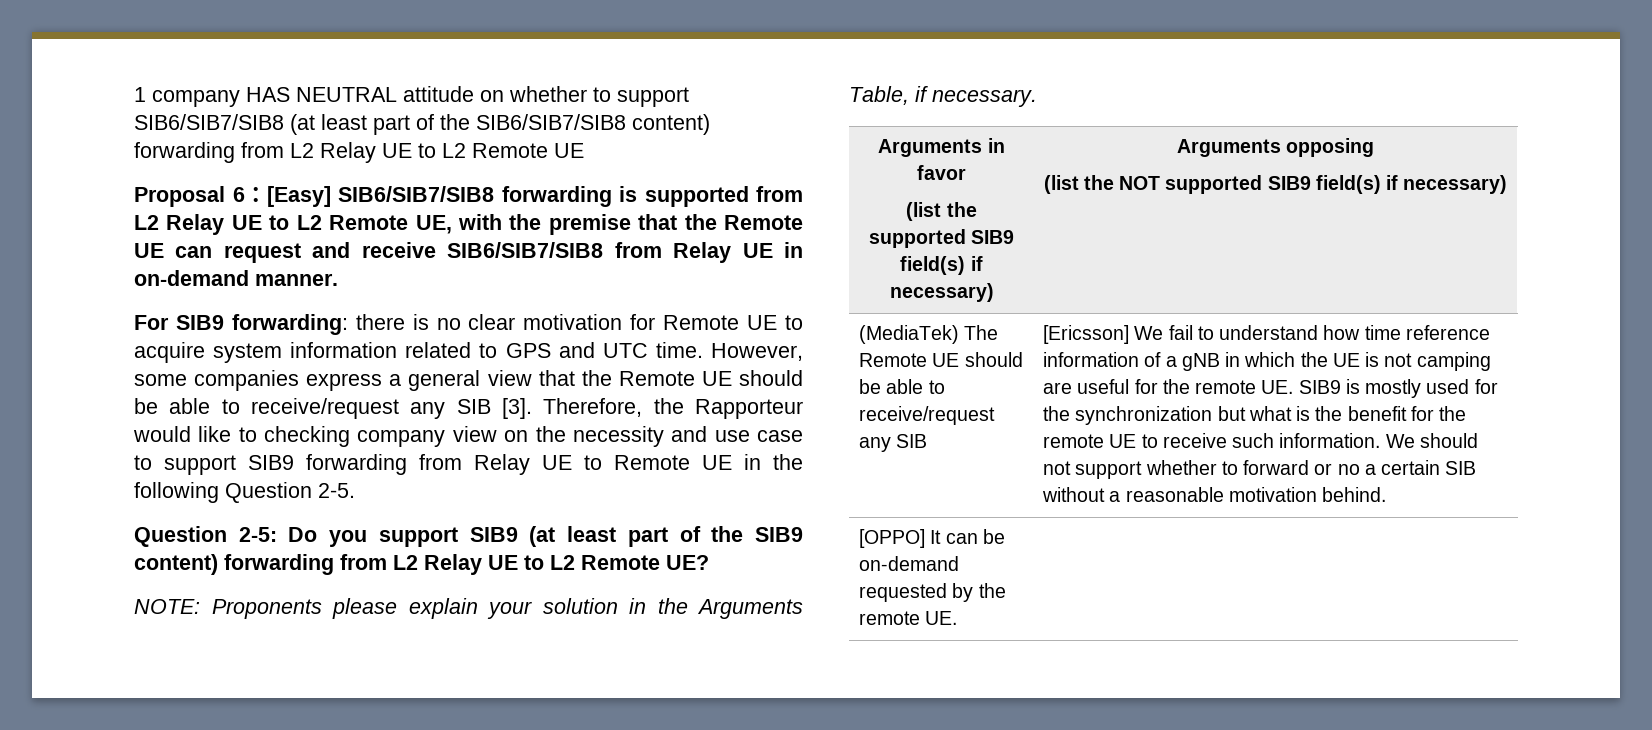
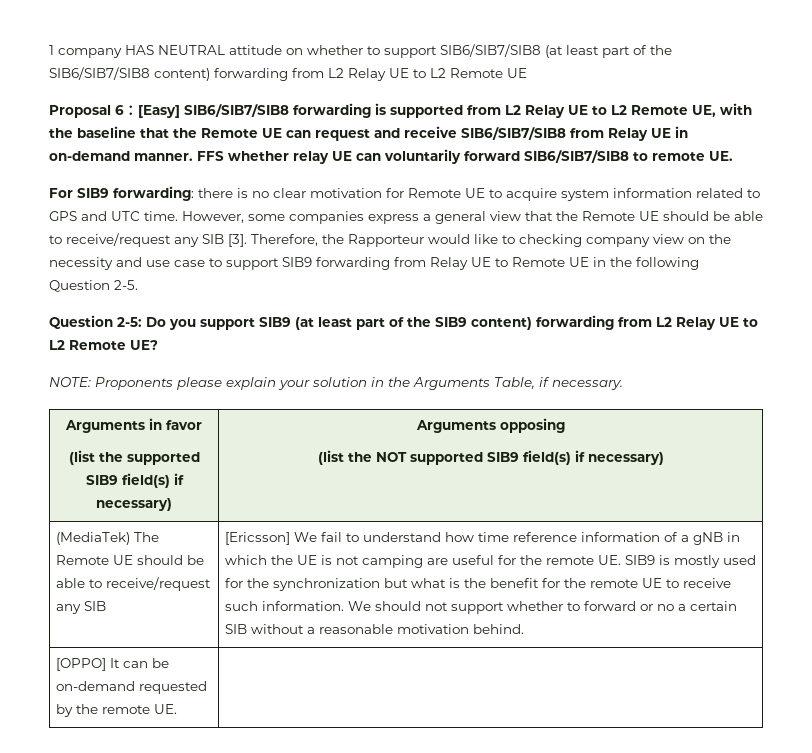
- Proposal 6：[Easy] SIB6/SIB7/SIB8 forwarding is supported from L2 Relay UE to L2 Remote UE, with the premise that the Remote UE can request and receive SIB6/SIB7/SIB8 from Relay UE in on-demand manner.
+ Proposal 6：[Easy] SIB6/SIB7/SIB8 forwarding is supported from L2 Relay UE to L2 Remote UE, with the baseline that the Remote UE can request and receive SIB6/SIB7/SIB8 from Relay UE in on-demand manner. FFS whether relay UE can voluntarily forward SIB6/SIB7/SIB8 to remote UE.

